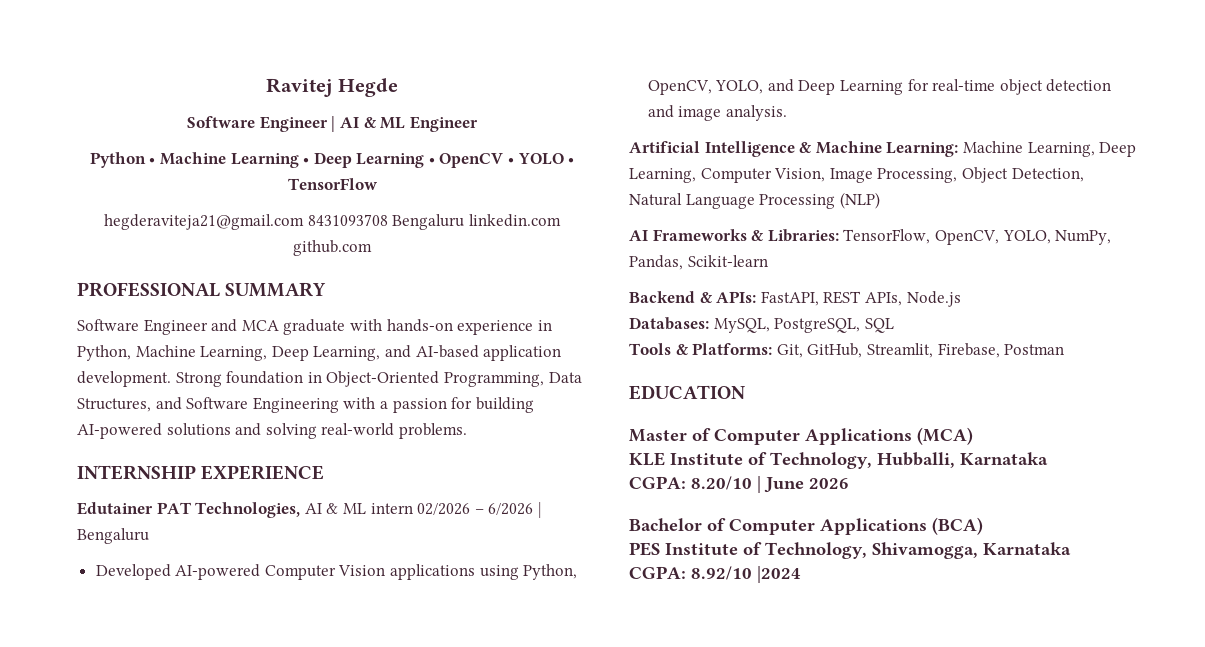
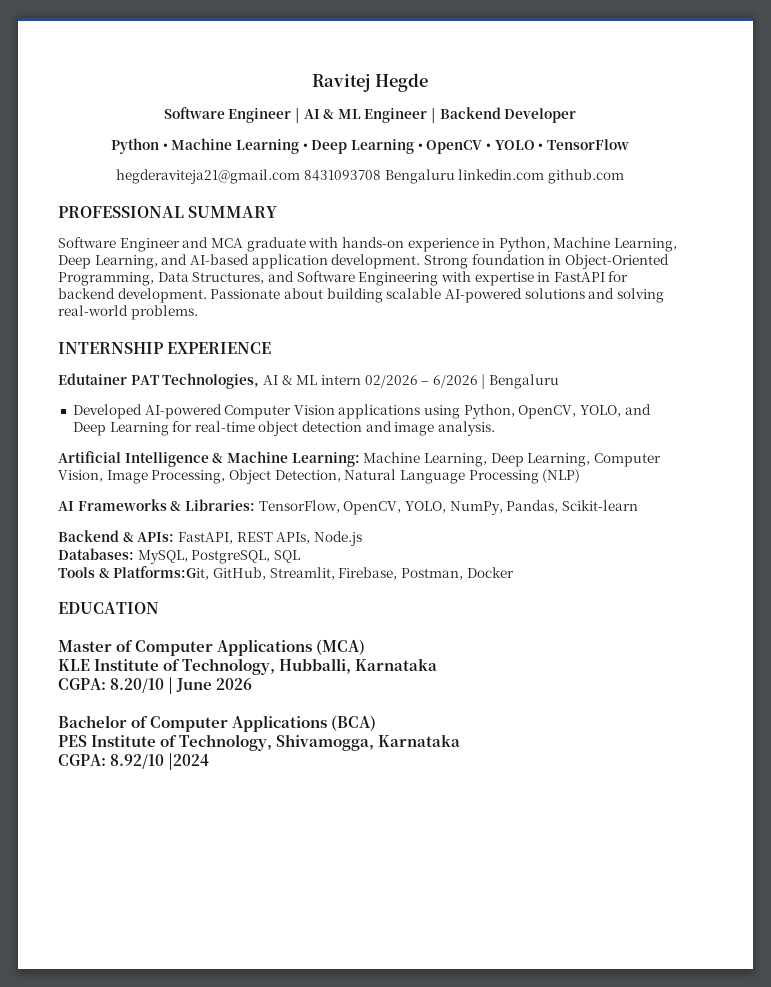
- Software Engineer | AI & ML Engineer
+ Software Engineer | AI & ML Engineer | Backend Developer
- Strong foundation in Object-Oriented Programming, Data Structures, and Software Engineering with a passion for building AI-powered solutions and solving real-world problems.
+ Strong foundation in Object-Oriented Programming, Data Structures, and Software Engineering with expertise in FastAPI for backend development. Passionate about building scalable AI-powered solutions and solving real-world problems.
- Tools & Platforms: Git, GitHub, Streamlit, Firebase, Postman
+ Tools & Platforms:Git, GitHub, Streamlit, Firebase, Postman, Docker

